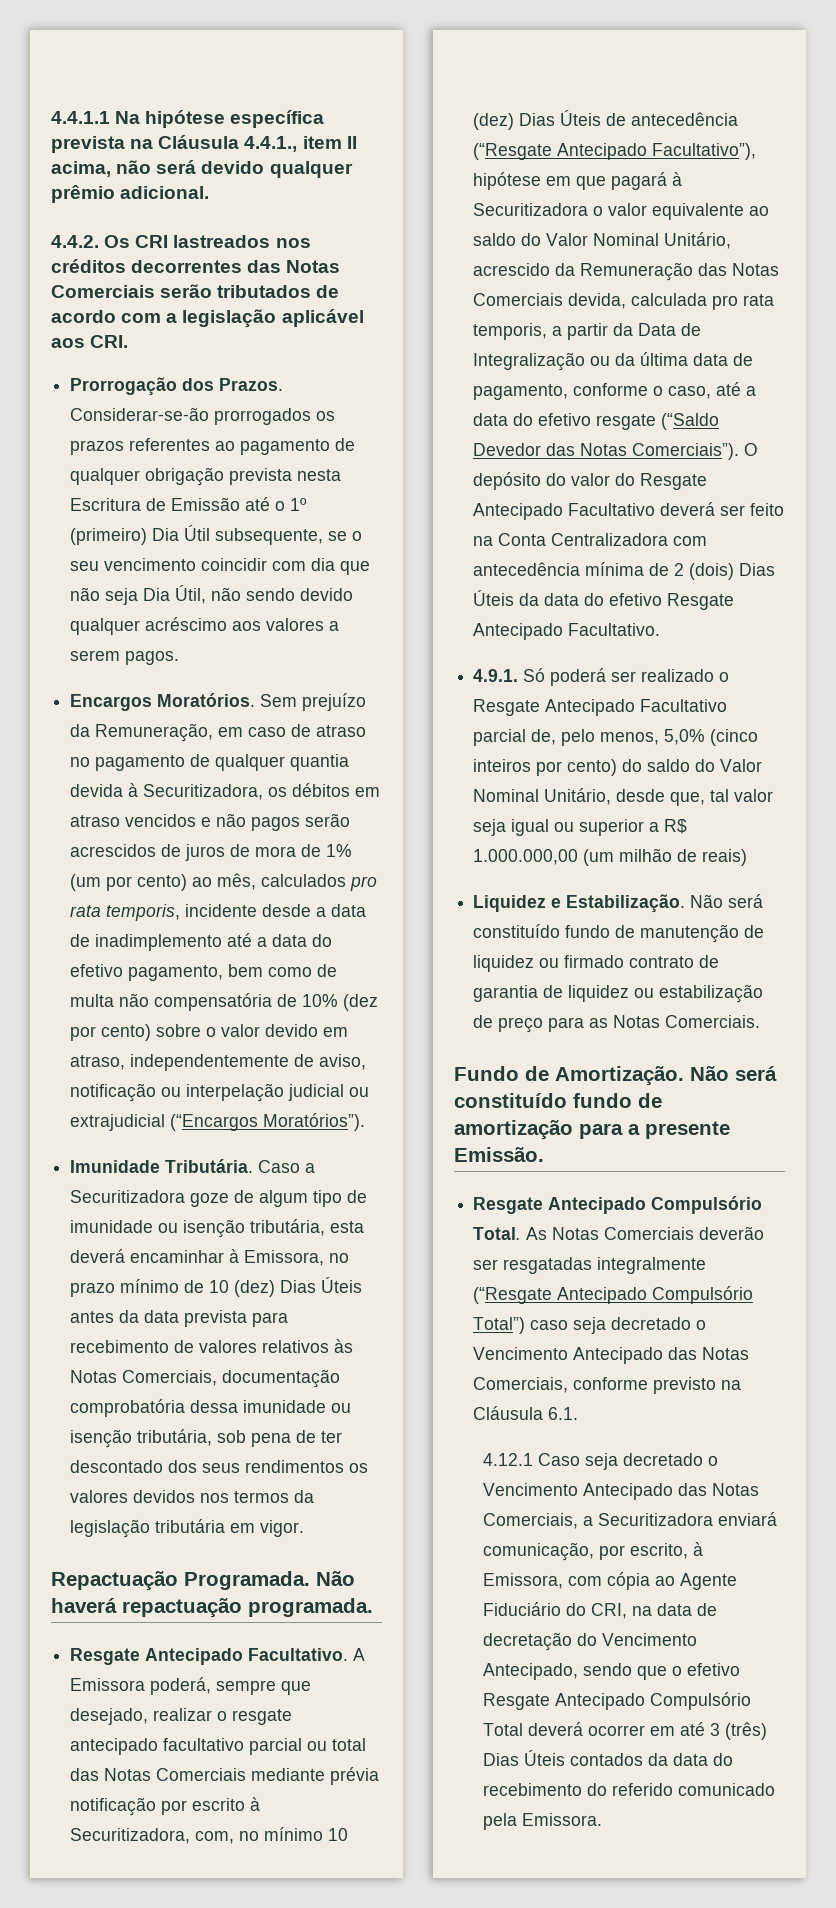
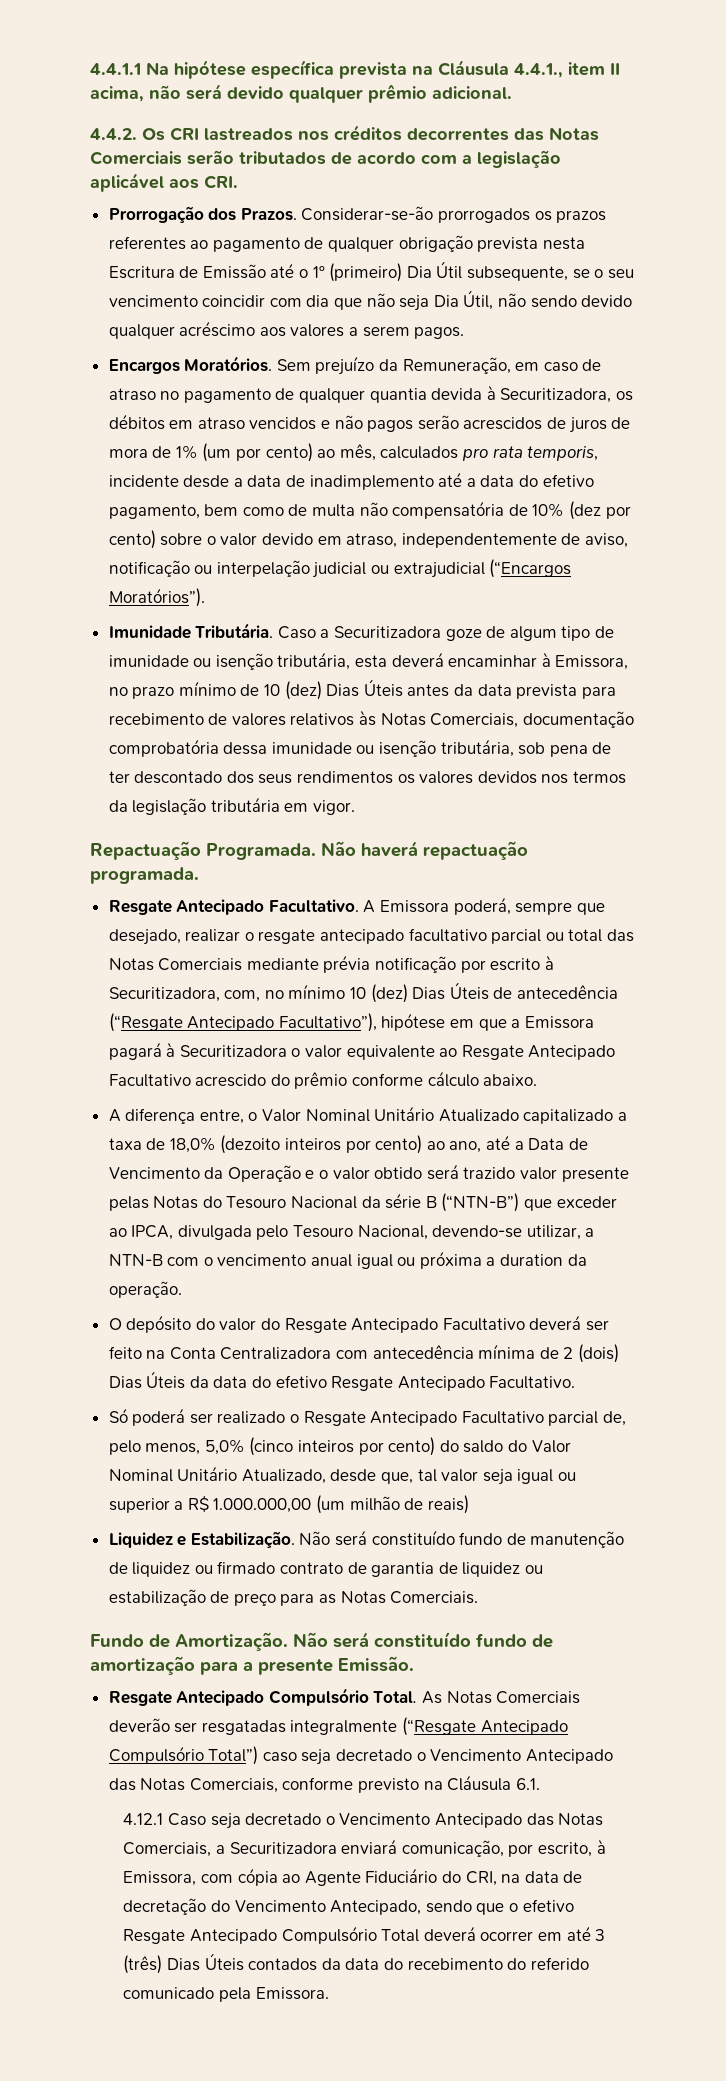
- A Emissora poderá, sempre que desejado, realizar o resgate antecipado facultativo parcial ou total das Notas Comerciais mediante prévia notificação por escrito à Securitizadora, com, no mínimo 10 (dez) Dias Úteis de antecedência (“Resgate Antecipado Facultativo”), hipótese em que pagará à Securitizadora o valor equivalente ao saldo do Valor Nominal Unitário, acrescido da Remuneração das Notas Comerciais devida, calculada pro rata temporis, a partir da Data de Integralização ou da última data de pagamento, conforme o caso, até a data do efetivo resgate (“Saldo Devedor das Notas Comerciais”). O depósito do valor do Resgate Antecipado Facultativo deverá ser feito na Conta Centralizadora com antecedência mínima de 2 (dois) Dias Úteis da data do efetivo Resgate Antecipado Facultativo.
+ A Emissora poderá, sempre que desejado, realizar o resgate antecipado facultativo parcial ou total das Notas Comerciais mediante prévia notificação por escrito à Securitizadora, com, no mínimo 10 (dez) Dias Úteis de antecedência (“Resgate Antecipado Facultativo”), hipótese em que a Emissora pagará à Securitizadora o valor equivalente ao Resgate Antecipado Facultativo acrescido do prêmio conforme cálculo abaixo.
+ A diferença entre, o Valor Nominal Unitário Atualizado capitalizado a taxa de 18,0% (dezoito inteiros por cento) ao ano, até a Data de Vencimento da Operação e o valor obtido será trazido valor presente pelas Notas do Tesouro Nacional da série B (“NTN-B”) que exceder ao IPCA, divulgada pelo Tesouro Nacional, devendo-se utilizar, a NTN-B com o vencimento anual igual ou próxima a duration da operação.
+ O depósito do valor do Resgate Antecipado Facultativo deverá ser feito na Conta Centralizadora com antecedência mínima de 2 (dois) Dias Úteis da data do efetivo Resgate Antecipado Facultativo.
- 4.9.1. Só poderá ser realizado o Resgate Antecipado Facultativo parcial de, pelo menos, 5,0% (cinco inteiros por cento) do saldo do Valor Nominal Unitário, desde que, tal valor seja igual ou superior a R$ 1.000.000,00 (um milhão de reais)
+ Só poderá ser realizado o Resgate Antecipado Facultativo parcial de, pelo menos, 5,0% (cinco inteiros por cento) do saldo do Valor Nominal Unitário Atualizado, desde que, tal valor seja igual ou superior a R$ 1.000.000,00 (um milhão de reais)

